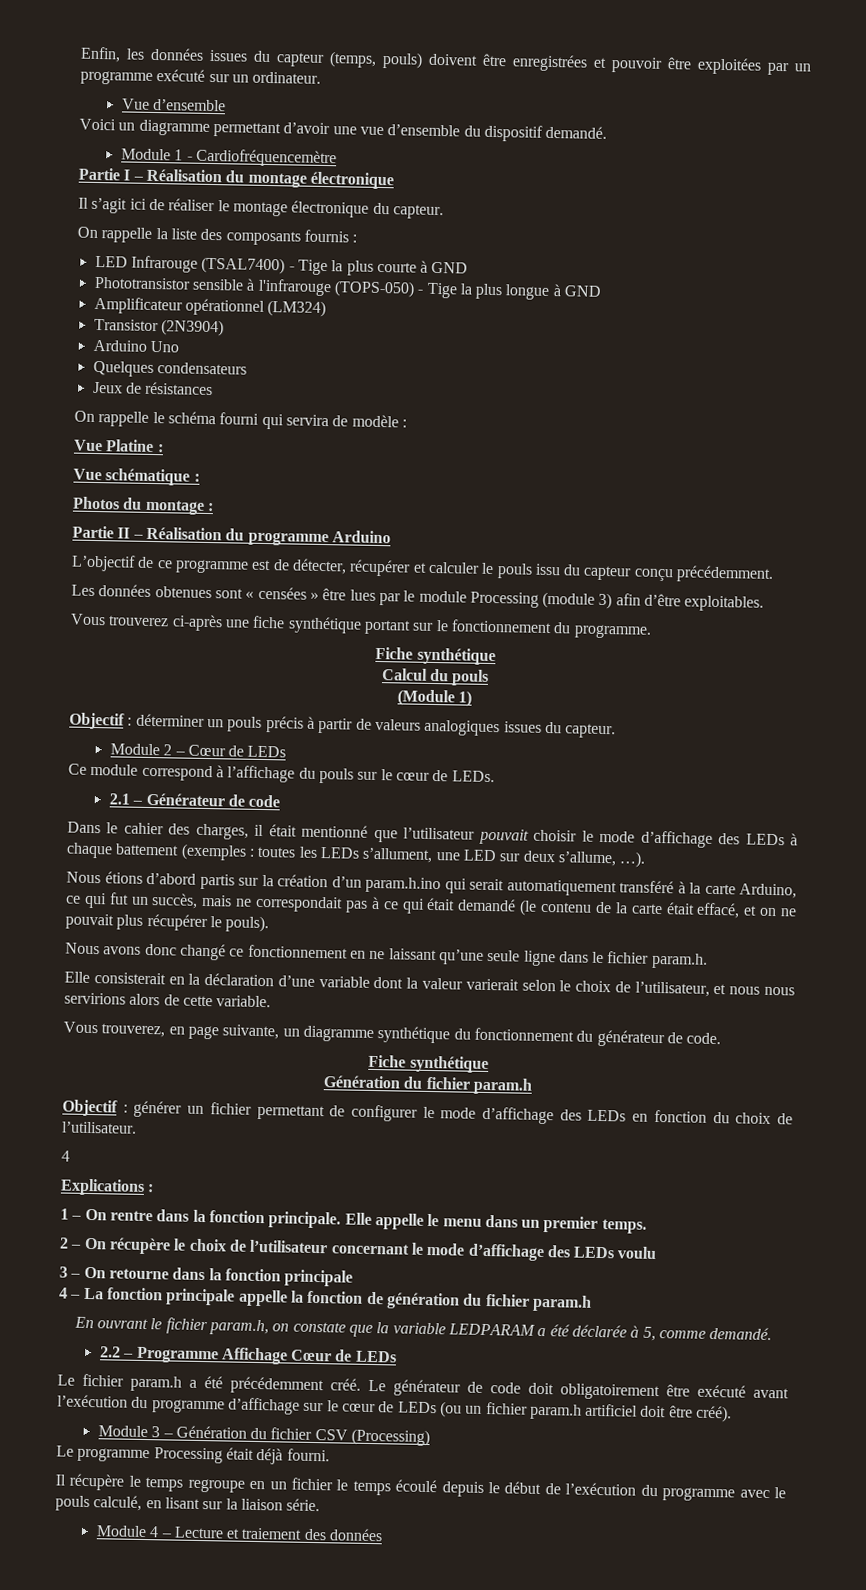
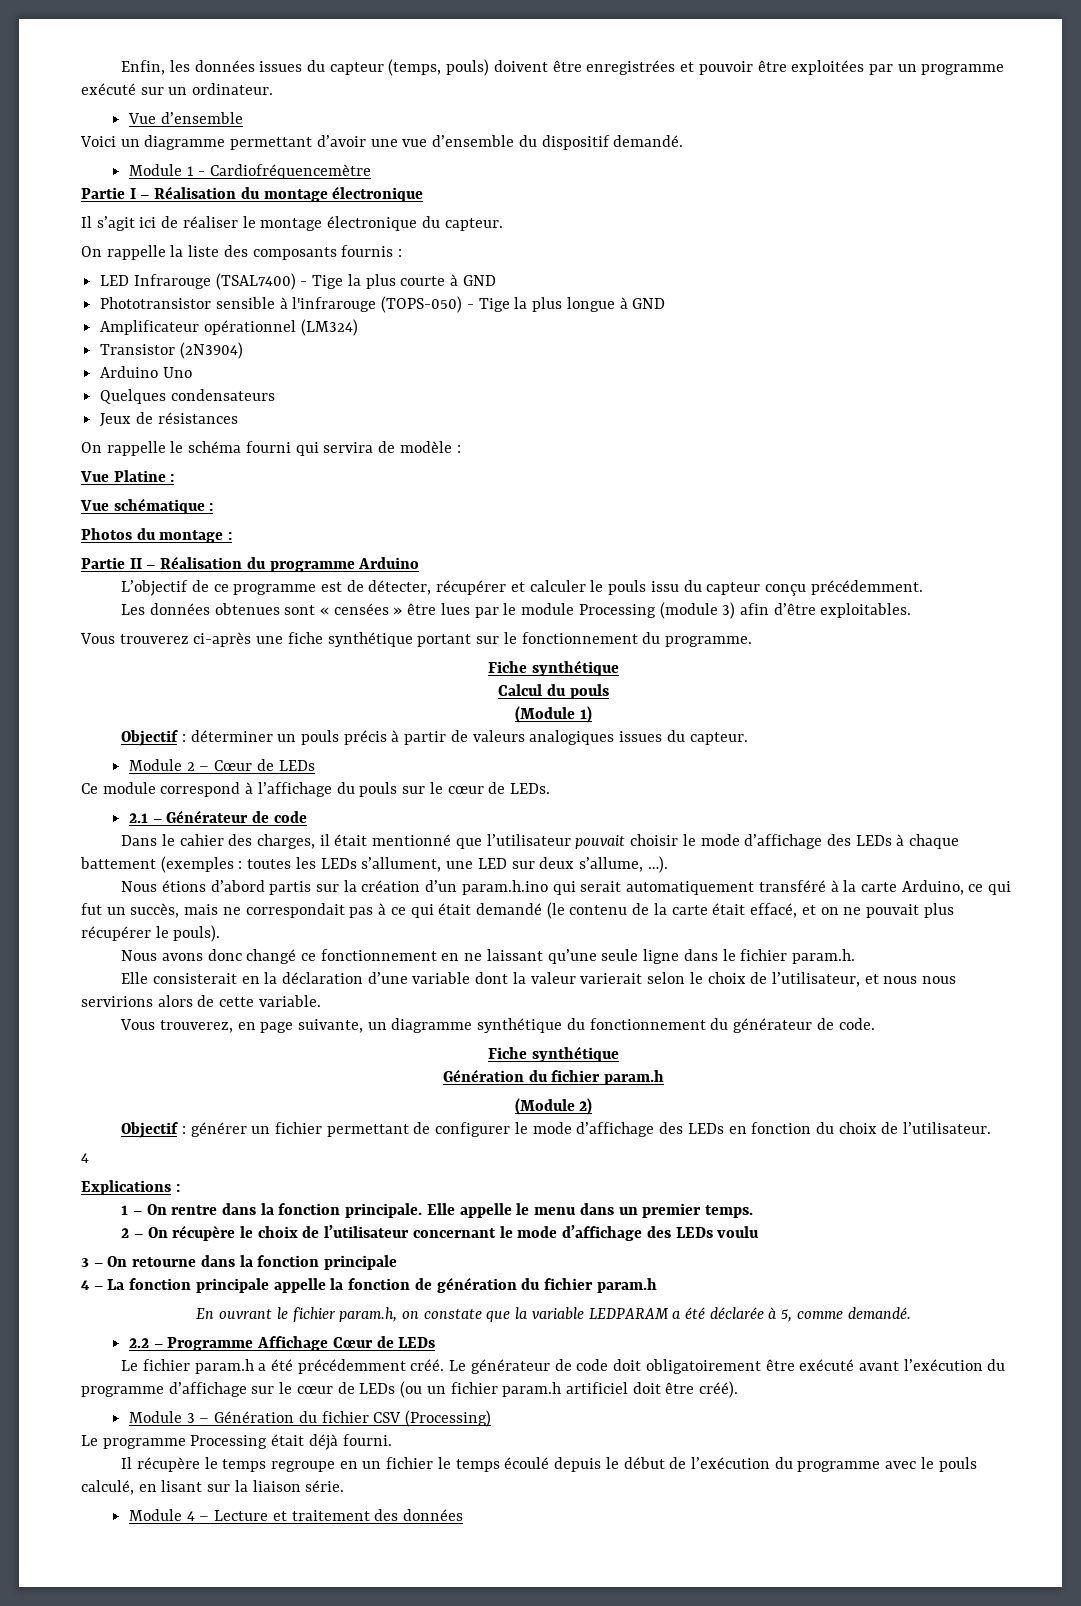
+ (Module 2)
- Module 4 – Lecture et traiement des données
+ Module 4 – Lecture et traitement des données

